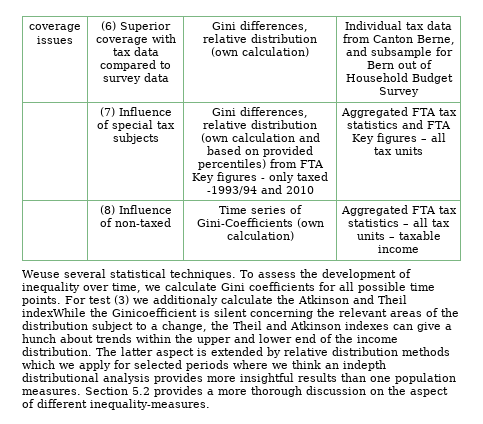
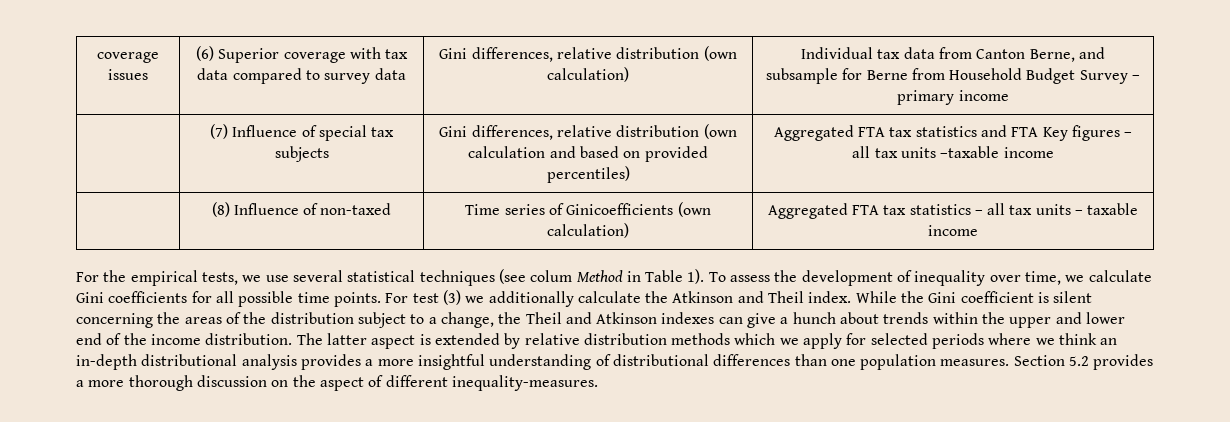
- coverage issues | (6) Superior coverage with tax data compared to survey data | Gini differences, relative distribution (own calculation) | Individual tax data from Canton Berne, and subsample for Bern out of Household Budget Survey
+ coverage issues | (6) Superior coverage with tax data compared to survey data | Gini differences, relative distribution (own calculation) | Individual tax data from Canton Berne, and subsample for Berne from Household Budget Survey – primary income
- | (7) Influence of special tax subjects | Gini differences, relative distribution (own calculation and based on provided percentiles) from FTA Key figures - only taxed -1993/94 and 2010 | Aggregated FTA tax statistics and FTA Key figures – all tax units
+ | (7) Influence of special tax subjects | Gini differences, relative distribution (own calculation and based on provided percentiles) | Aggregated FTA tax statistics and FTA Key figures – all tax units –taxable income
- | (8) Influence of non-taxed | Time series of Gini-Coefficients (own calculation) | Aggregated FTA tax statistics – all tax units – taxable income
+ | (8) Influence of non-taxed | Time series of Ginicoefficients (own calculation) | Aggregated FTA tax statistics – all tax units – taxable income
- Weuse several statistical techniques.
+ For the empirical tests, we use several statistical techniques (see colum Method in Table 1).
- For test (3) we additionaly calculate the Atkinson and Theil indexWhile the Ginicoefficient is silent concerning the relevant areas of the distribution subject to a change, the Theil and Atkinson indexes can give a hunch about trends within the upper and lower end of the income distribution.
+ For test (3) we additionally calculate the Atkinson and Theil index. While the Gini coefficient is silent concerning the areas of the distribution subject to a change, the Theil and Atkinson indexes can give a hunch about trends within the upper and lower end of the income distribution.
- The latter aspect is extended by relative distribution methods which we apply for selected periods where we think an indepth distributional analysis provides more insightful results than one population measures.
+ The latter aspect is extended by relative distribution methods which we apply for selected periods where we think an in-depth distributional analysis provides a more insightful understanding of distributional differences than one population measures.

